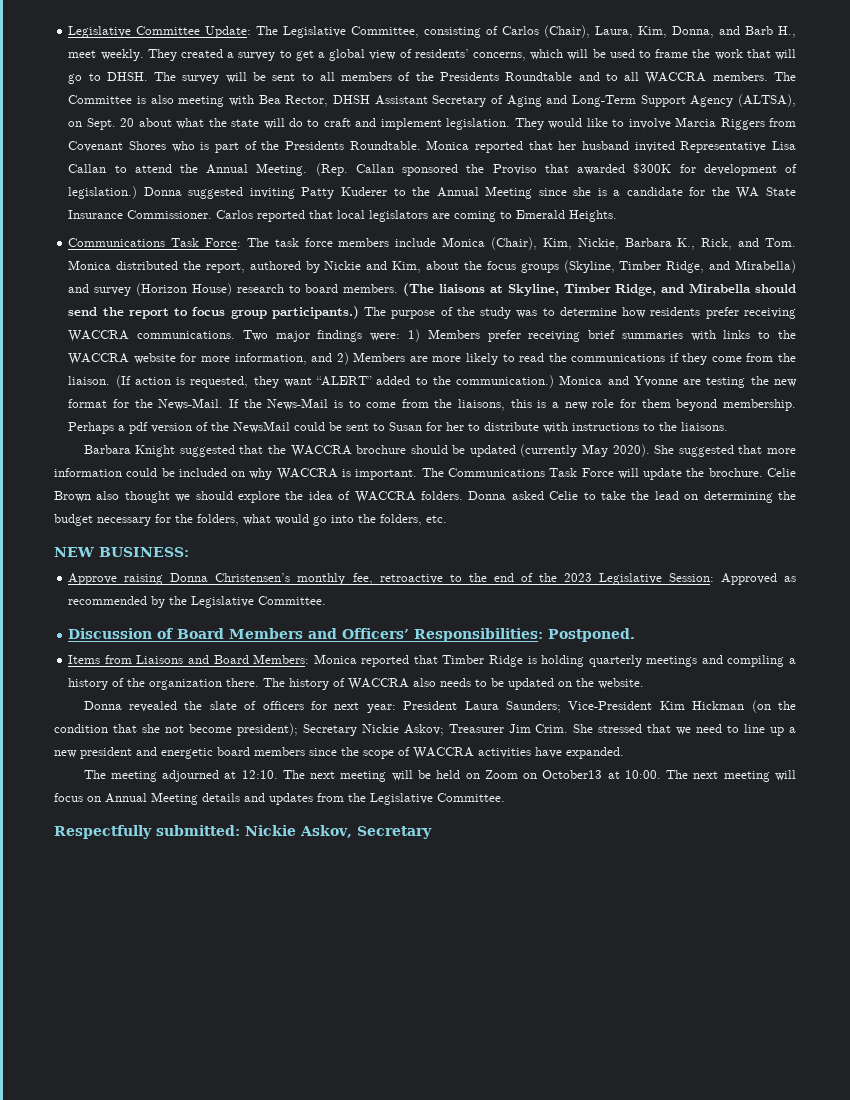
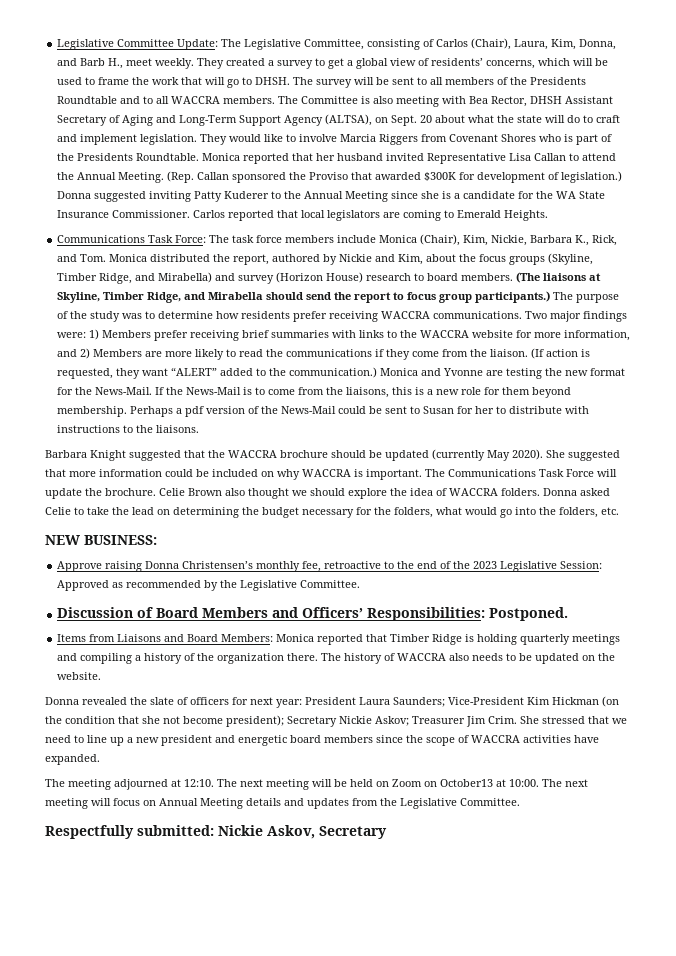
- Perhaps a pdf version of the NewsMail could be sent to Susan for her to distribute with instructions to the liaisons.
+ Perhaps a pdf version of the News-Mail could be sent to Susan for her to distribute with instructions to the liaisons.

